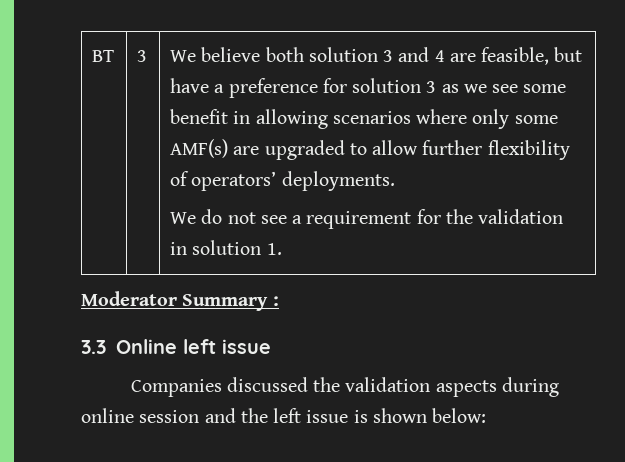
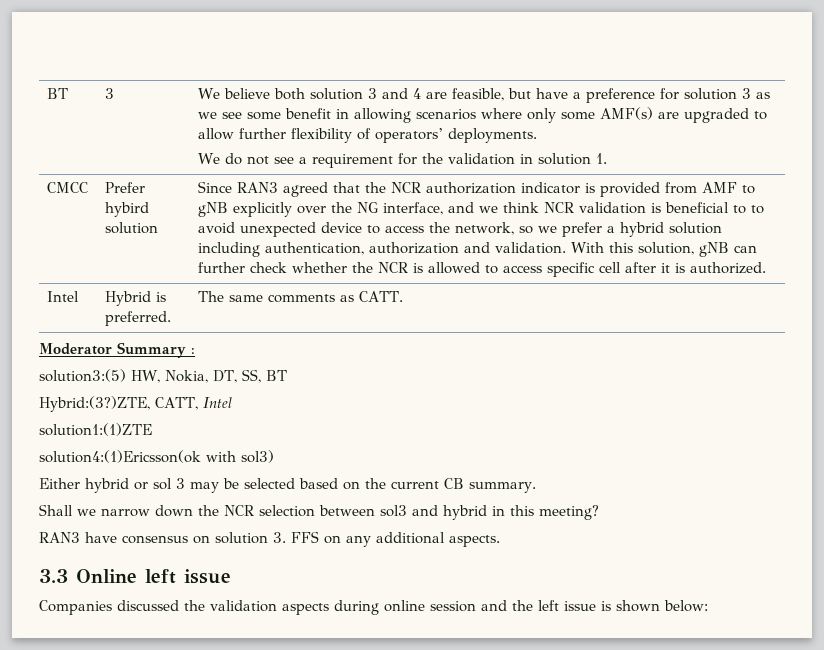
+ CMCC | Prefer hybird solution | Since RAN3 agreed that the NCR authorization indicator is provided from AMF to gNB explicitly over the NG interface, and we think NCR validation is beneficial to to avoid unexpected device to access the network, so we prefer a hybrid solution including authentication, authorization and validation. With this solution, gNB can further check whether the NCR is allowed to access specific cell after it is authorized.
+ Intel | Hybrid is preferred. | The same comments as CATT.
  Moderator Summary :
+ solution3:(5) HW, Nokia, DT, SS, BT
+ Hybrid:(3?)ZTE, CATT, Intel
+ solution1:(1)ZTE
+ solution4:(1)Ericsson(ok with sol3)
+ Either hybrid or sol 3 may be selected based on the current CB summary.
+ Shall we narrow down the NCR selection between sol3 and hybrid in this meeting?
+ RAN3 have consensus on solution 3. FFS on any additional aspects.

